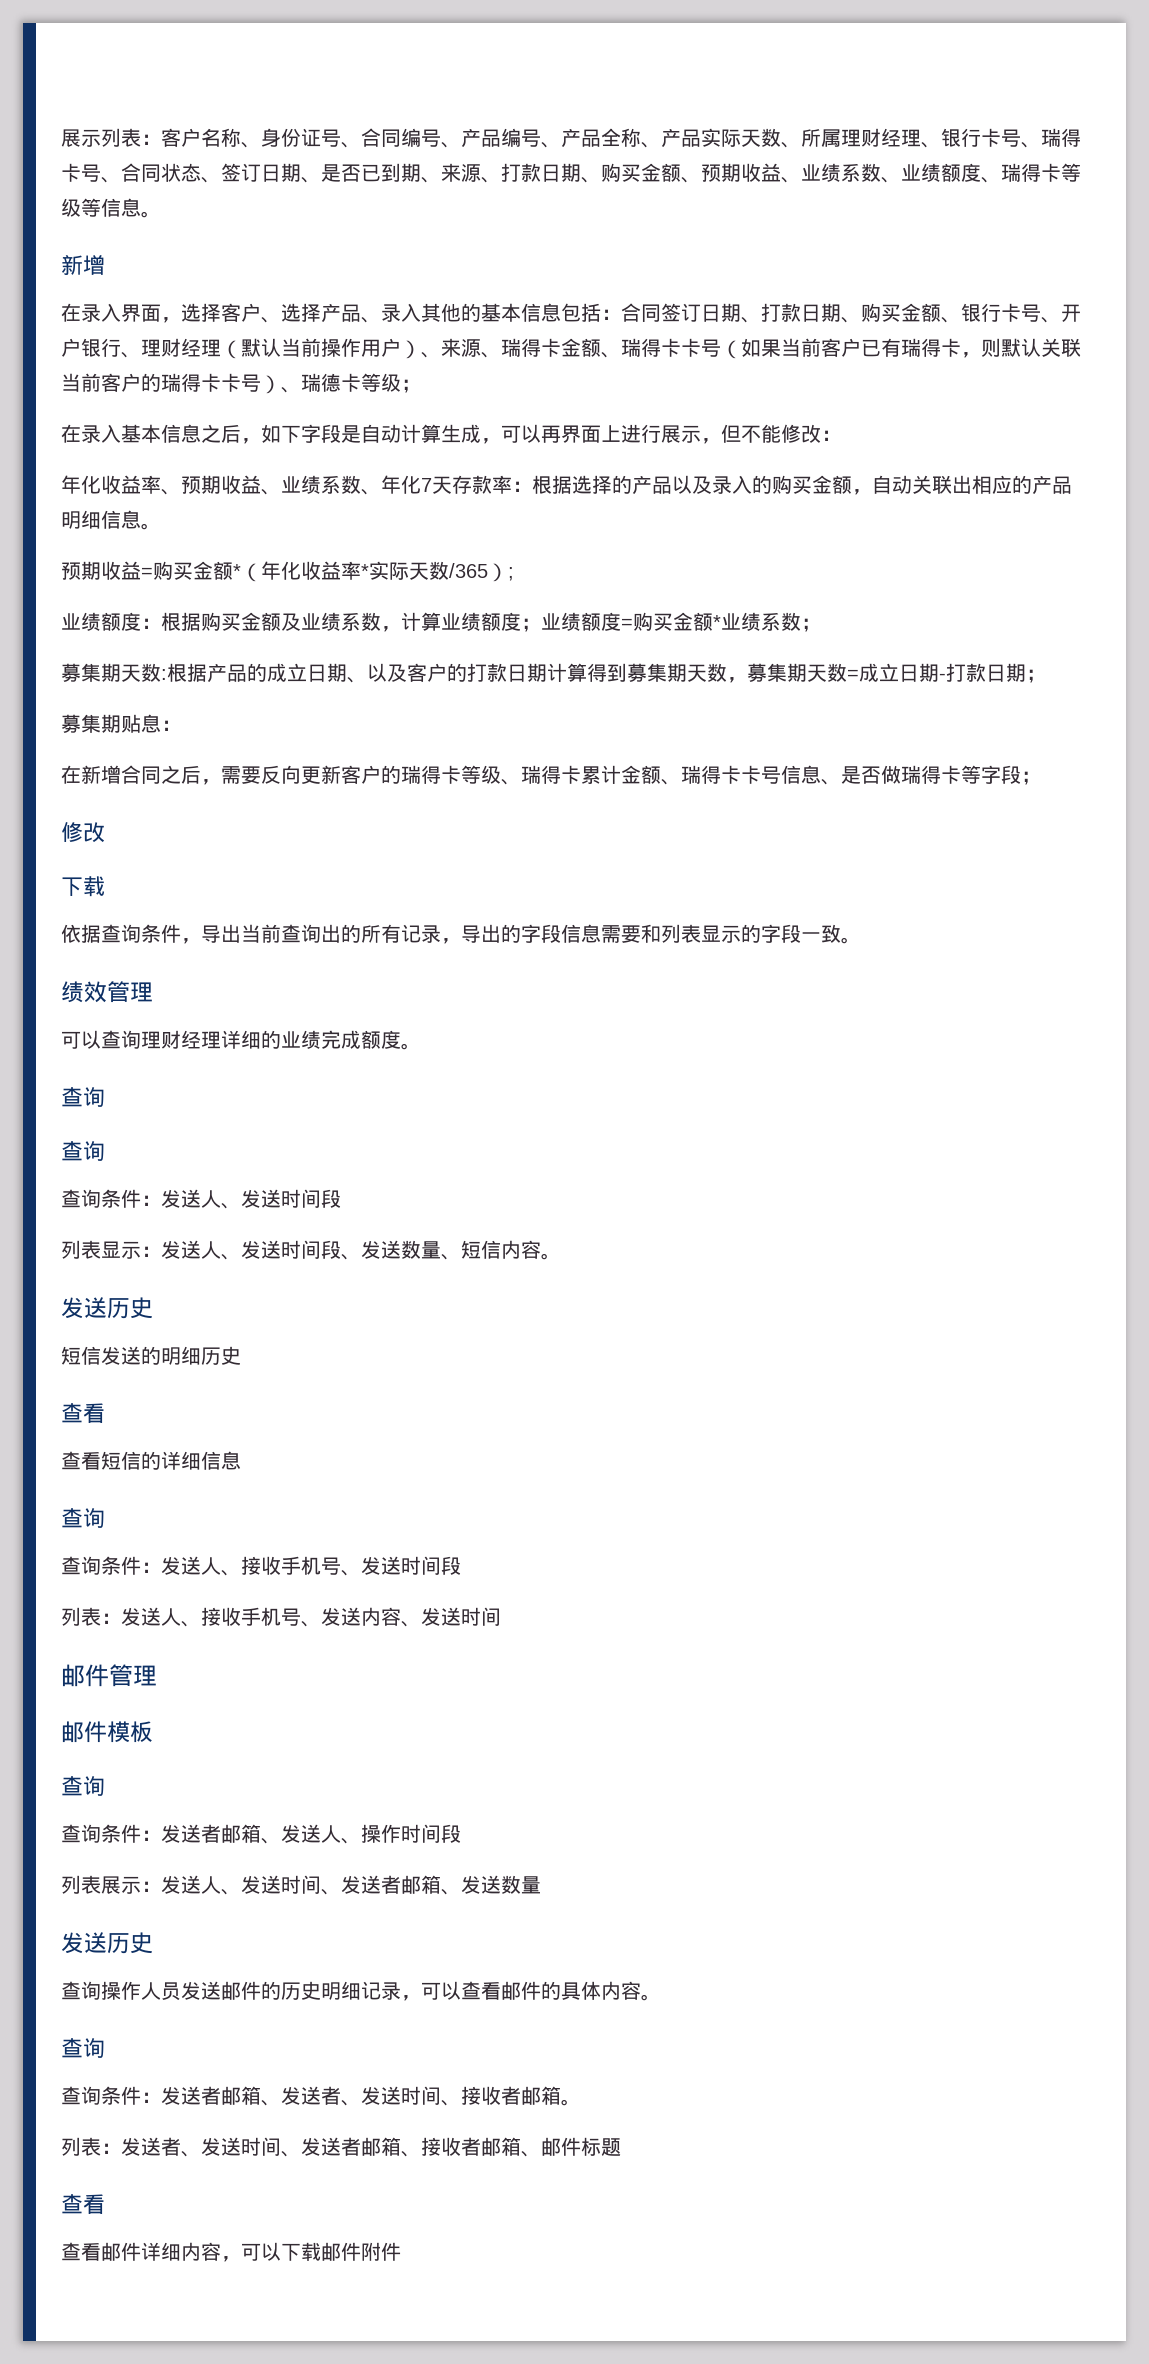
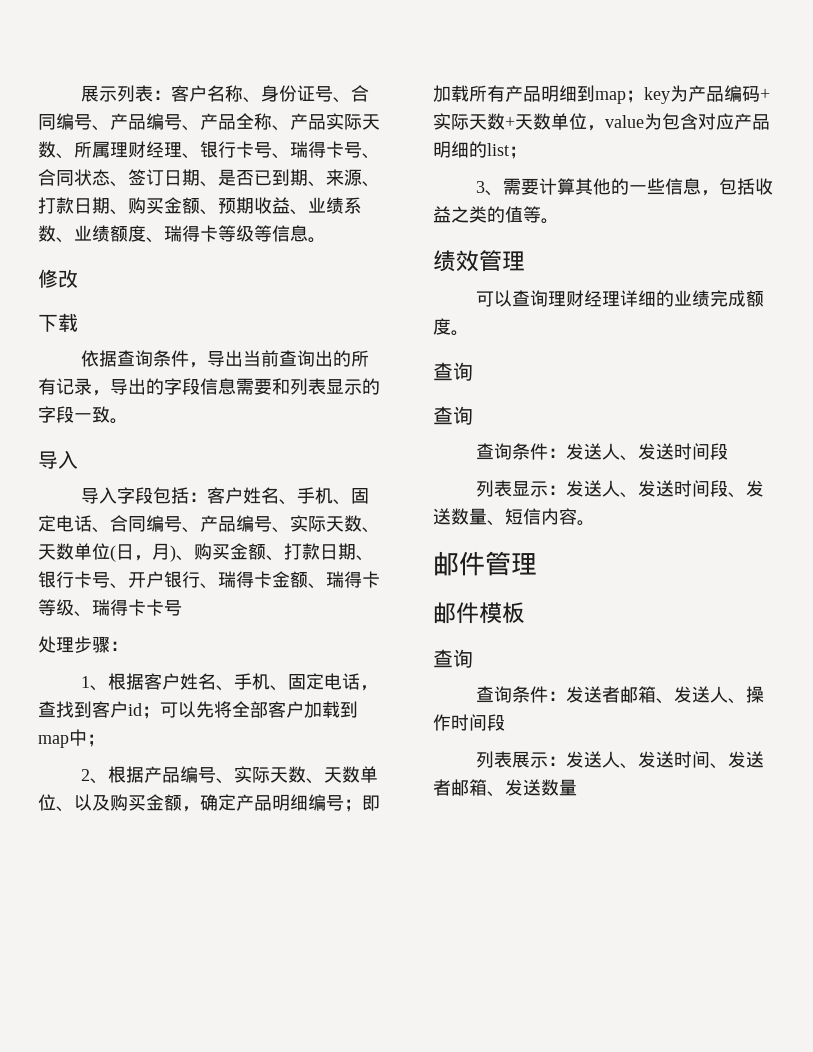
  展示列表：客户名称、身份证号、合同编号、产品编号、产品全称、产品实际天数、所属理财经理、银行卡号、瑞得卡号、合同状态、签订日期、是否已到期、来源、打款日期、购买金额、预期收益、业绩系数、业绩额度、瑞得卡等级等信息。
- 新增
- 在录入界面，选择客户、选择产品、录入其他的基本信息包括：合同签订日期、打款日期、购买金额、银行卡号、开户银行、理财经理（默认当前操作用户）、来源、瑞得卡金额、瑞得卡卡号（如果当前客户已有瑞得卡，则默认关联当前客户的瑞得卡卡号）、瑞德卡等级；
- 在录入基本信息之后，如下字段是自动计算生成，可以再界面上进行展示，但不能修改：
- 年化收益率、预期收益、业绩系数、年化7天存款率：根据选择的产品以及录入的购买金额，自动关联出相应的产品明细信息。
- 预期收益=购买金额*（年化收益率*实际天数/365）;
- 业绩额度：根据购买金额及业绩系数，计算业绩额度；业绩额度=购买金额*业绩系数；
- 募集期天数:根据产品的成立日期、以及客户的打款日期计算得到募集期天数，募集期天数=成立日期-打款日期；
- 募集期贴息：
- 在新增合同之后，需要反向更新客户的瑞得卡等级、瑞得卡累计金额、瑞得卡卡号信息、是否做瑞得卡等字段；
  依据查询条件，导出当前查询出的所有记录，导出的字段信息需要和列表显示的字段一致。
+ 导入
+ 导入字段包括：客户姓名、手机、固定电话、合同编号、产品编号、实际天数、天数单位(日，月)、购买金额、打款日期、银行卡号、开户银行、瑞得卡金额、瑞得卡等级、瑞得卡卡号
+ 处理步骤：
+ 1、根据客户姓名、手机、固定电话，查找到客户id；可以先将全部客户加载到map中；
+ 2、根据产品编号、实际天数、天数单位、以及购买金额，确定产品明细编号；即加载所有产品明细到map；key为产品编码+实际天数+天数单位，value为包含对应产品明细的list；
+ 3、需要计算其他的一些信息，包括收益之类的值等。
  列表显示：发送人、发送时间段、发送数量、短信内容。
- 发送历史
- 短信发送的明细历史
- 查看
- 查看短信的详细信息
- 查询
- 查询条件：发送人、接收手机号、发送时间段
- 列表：发送人、接收手机号、发送内容、发送时间
  列表展示：发送人、发送时间、发送者邮箱、发送数量
- 发送历史
- 查询操作人员发送邮件的历史明细记录，可以查看邮件的具体内容。
- 查询
- 查询条件：发送者邮箱、发送者、发送时间、接收者邮箱。
- 列表：发送者、发送时间、发送者邮箱、接收者邮箱、邮件标题
- 查看
- 查看邮件详细内容，可以下载邮件附件

